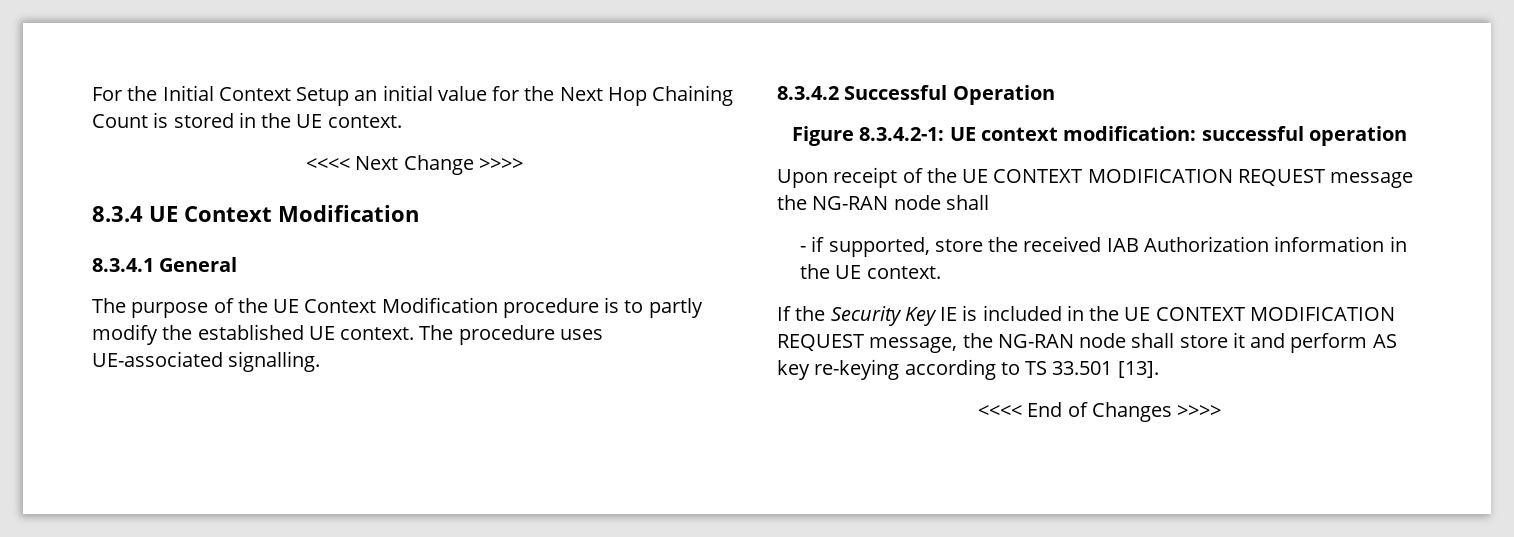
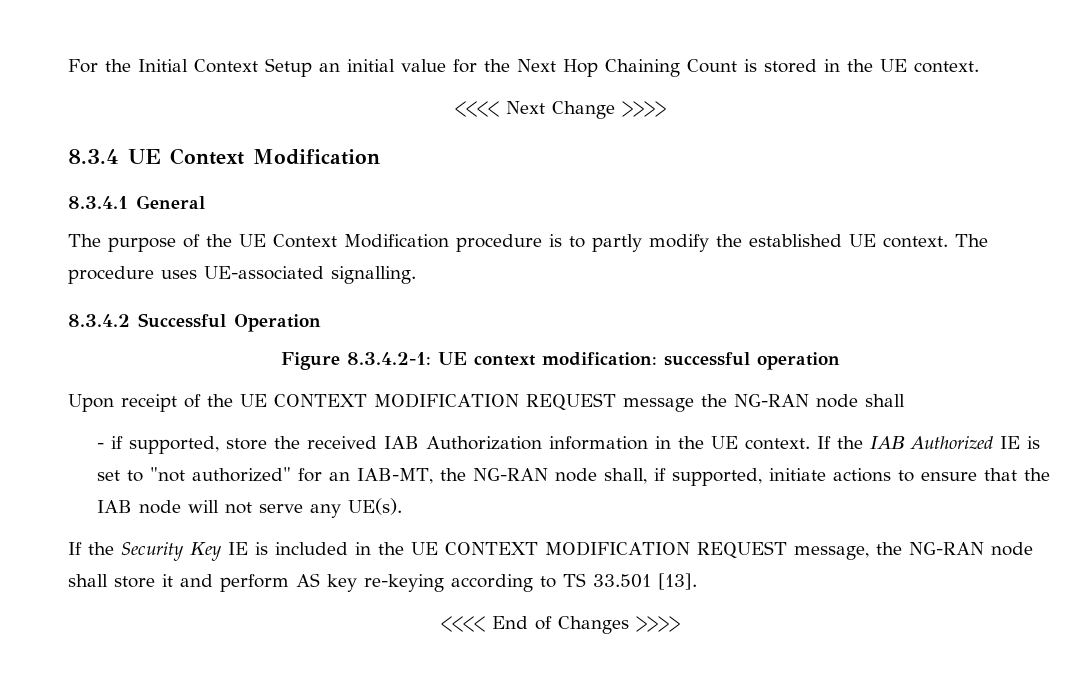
+ If the IAB Authorized IE is set to "not authorized" for an IAB-MT, the NG-RAN node shall, if supported, initiate actions to ensure that the IAB node will not serve any UE(s).

